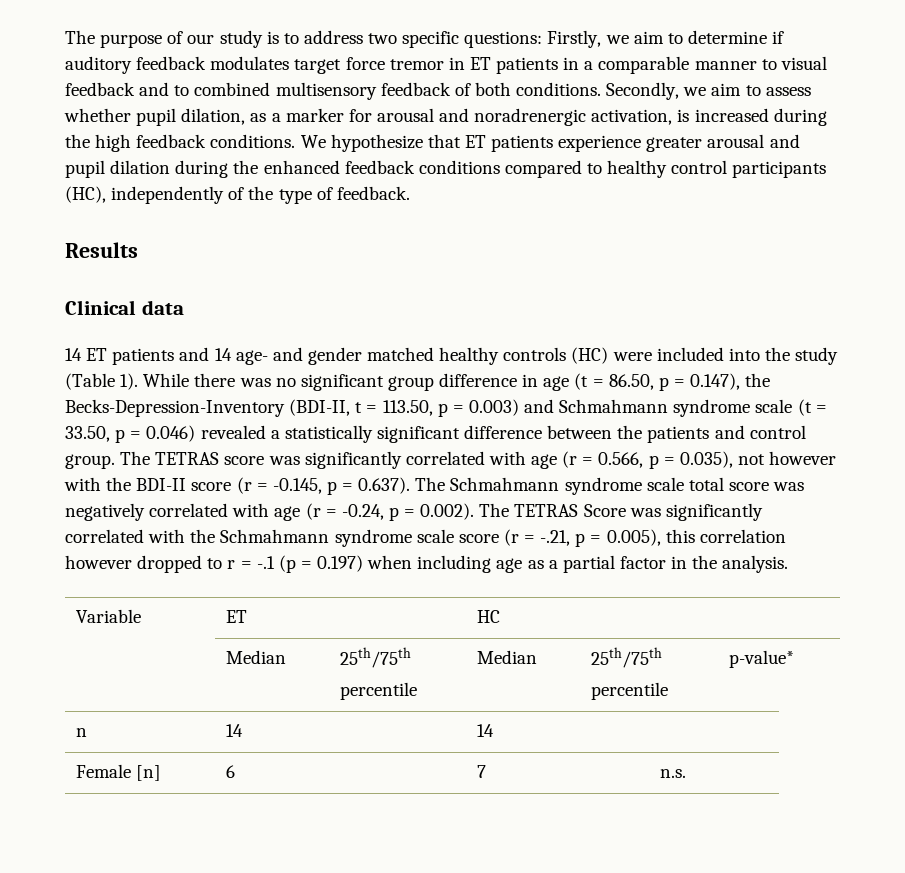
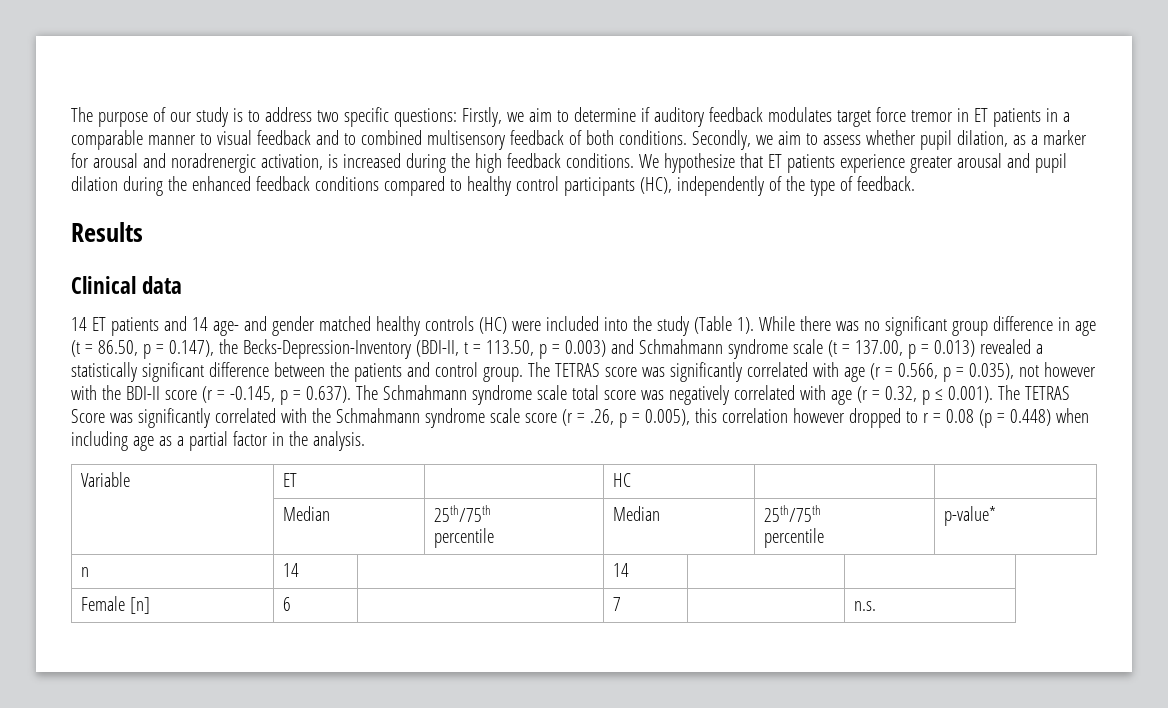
- While there was no significant group difference in age (t = 86.50, p = 0.147), the Becks-Depression-Inventory (BDI-II, t = 113.50, p = 0.003) and Schmahmann syndrome scale (t = 33.50, p = 0.046) revealed a statistically significant difference between the patients and control group.
+ While there was no significant group difference in age (t = 86.50, p = 0.147), the Becks-Depression-Inventory (BDI-II, t = 113.50, p = 0.003) and Schmahmann syndrome scale (t = 137.00, p = 0.013) revealed a statistically significant difference between the patients and control group.
- The TETRAS score was significantly correlated with age (r = 0.566, p = 0.035), not however with the BDI-II score (r = -0.145, p = 0.637). The Schmahmann syndrome scale total score was negatively correlated with age (r = -0.24, p = 0.002). The TETRAS Score was significantly correlated with the Schmahmann syndrome scale score (r = -.21, p = 0.005), this correlation however dropped to r = -.1 (p = 0.197) when including age as a partial factor in the analysis.
+ The TETRAS score was significantly correlated with age (r = 0.566, p = 0.035), not however with the BDI-II score (r = -0.145, p = 0.637). The Schmahmann syndrome scale total score was negatively correlated with age (r = 0.32, p ≤ 0.001). The TETRAS Score was significantly correlated with the Schmahmann syndrome scale score (r = .26, p = 0.005), this correlation however dropped to r = 0.08 (p = 0.448) when including age as a partial factor in the analysis.

